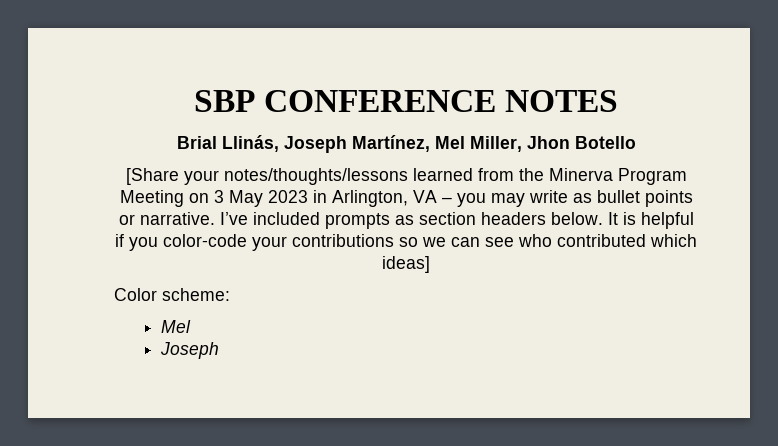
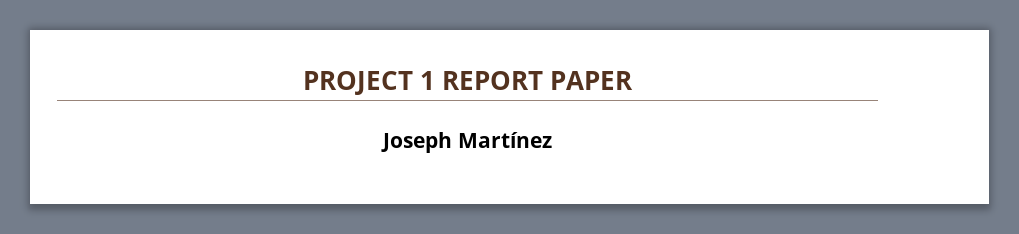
- SBP CONFERENCE NOTES
- Brial Llinás, Joseph Martínez, Mel Miller, Jhon Botello
- [Share your notes/thoughts/lessons learned from the Minerva Program Meeting on 3 May 2023 in Arlington, VA – you may write as bullet points or narrative. I’ve included prompts as section headers below. It is helpful if you color-code your contributions so we can see who contributed which ideas]
- Color scheme:
- Mel
- Joseph
+ PROJECT 1 REPORT PAPER
+ Joseph Martínez

